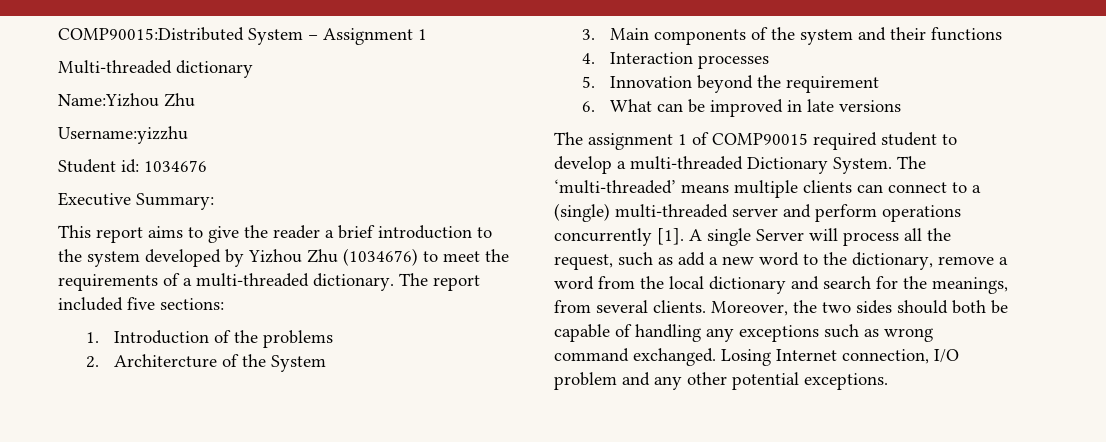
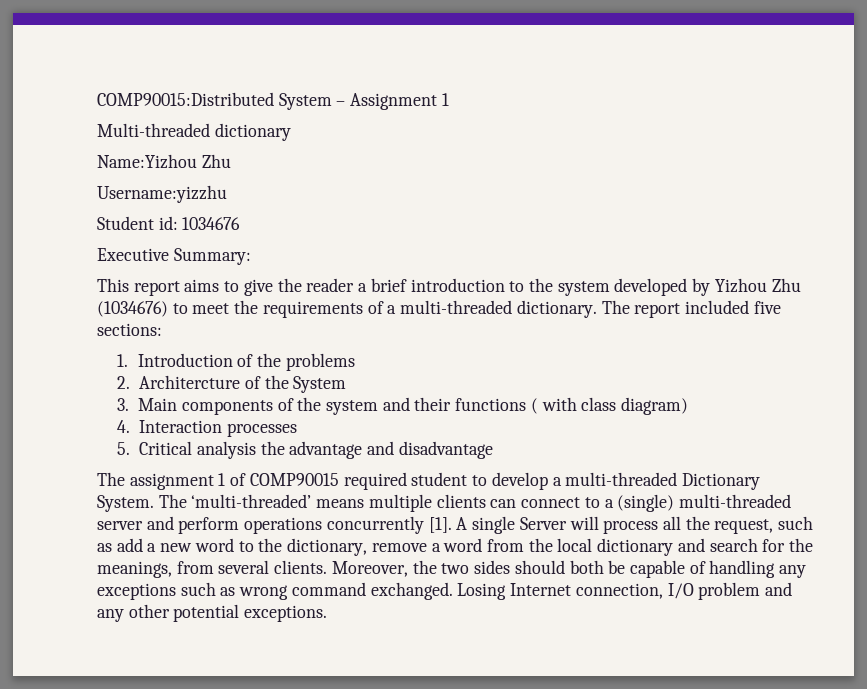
- 3. Main components of the system and their functions
+ 3. Main components of the system and their functions ( with class diagram)
- 5. Innovation beyond the requirement
- 6. What can be improved in late versions
+ 5. Critical analysis the advantage and disadvantage

